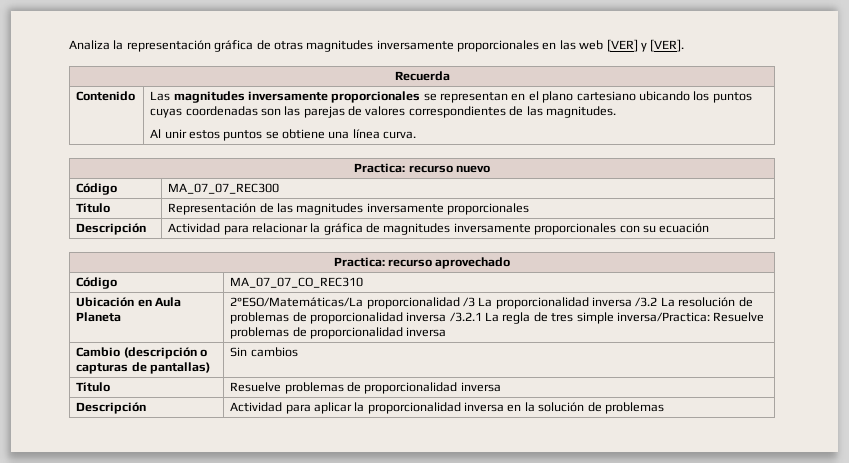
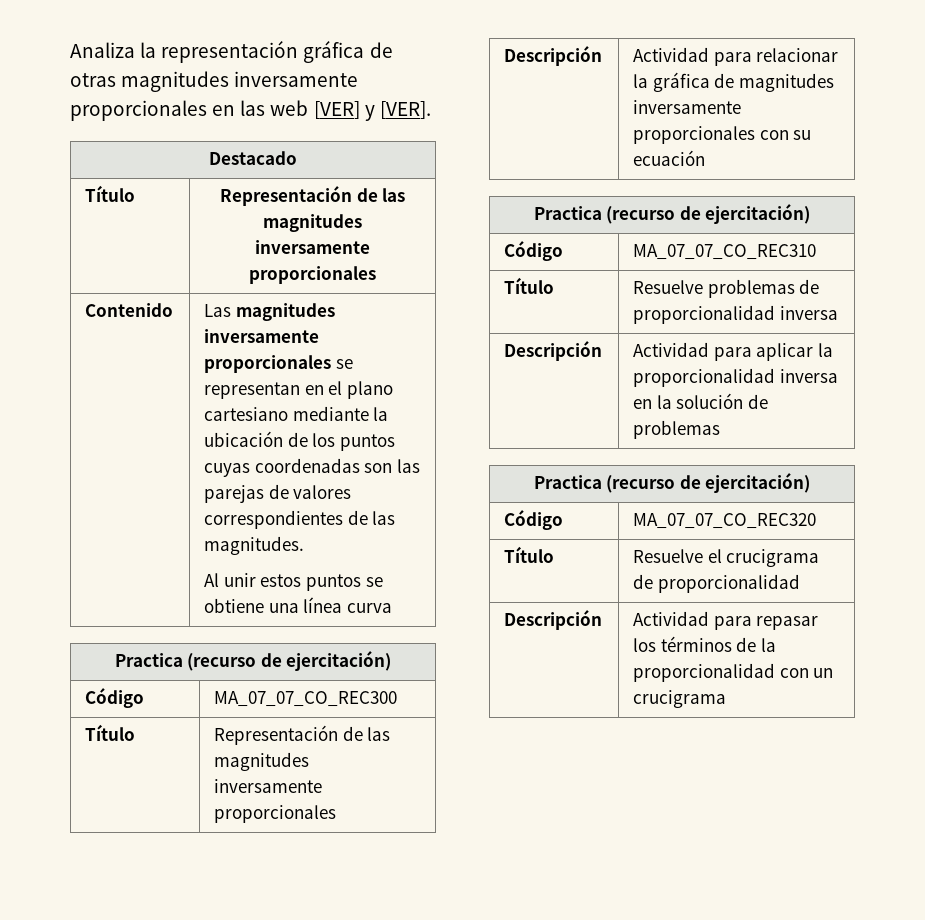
- Recuerda
+ Destacado
+ Título | Representación de las magnitudes inversamente proporcionales
- Contenido | Las magnitudes inversamente proporcionales se representan en el plano cartesiano ubicando los puntos cuyas coordenadas son las parejas de valores correspondientes de las magnitudes.
- Al unir estos puntos se obtiene una línea curva.
- Practica: recurso nuevo
- Código | MA_07_07_REC300
+ Contenido | Las magnitudes inversamente proporcionales se representan en el plano cartesiano mediante la ubicación de los puntos cuyas coordenadas son las parejas de valores correspondientes de las magnitudes.
+ Al unir estos puntos se obtiene una línea curva
+ Practica (recurso de ejercitación)
+ Código | MA_07_07_CO_REC300
  Descripción | Actividad para relacionar la gráfica de magnitudes inversamente proporcionales con su ecuación
- Practica: recurso aprovechado
+ Practica (recurso de ejercitación)
  Código | MA_07_07_CO_REC310
- Ubicación en Aula Planeta | 2°ESO/Matemáticas/La proporcionalidad /3 La proporcionalidad inversa /3.2 La resolución de problemas de proporcionalidad inversa /3.2.1 La regla de tres simple inversa/Practica: Resuelve problemas de proporcionalidad inversa
- Cambio (descripción o capturas de pantallas) | Sin cambios
  Descripción | Actividad para aplicar la proporcionalidad inversa en la solución de problemas
+ Practica (recurso de ejercitación)
+ Código | MA_07_07_CO_REC320
+ Título | Resuelve el crucigrama de proporcionalidad
+ Descripción | Actividad para repasar los términos de la proporcionalidad con un crucigrama

